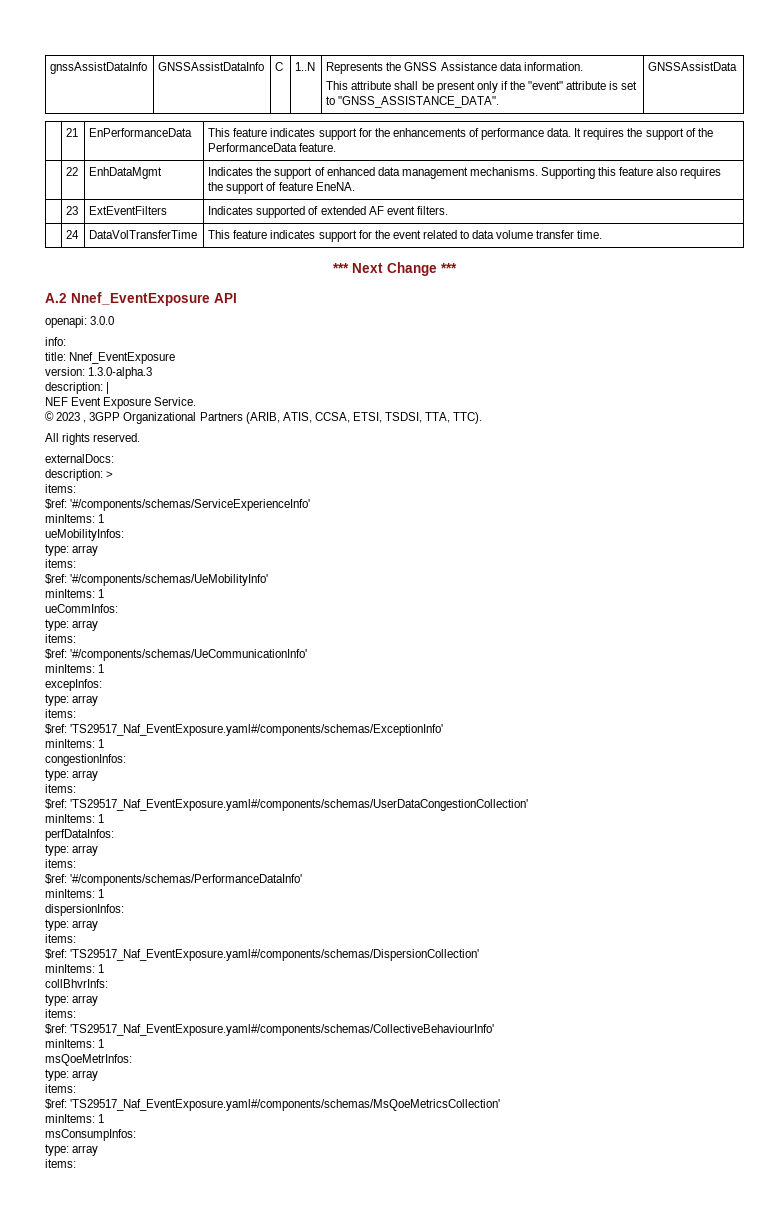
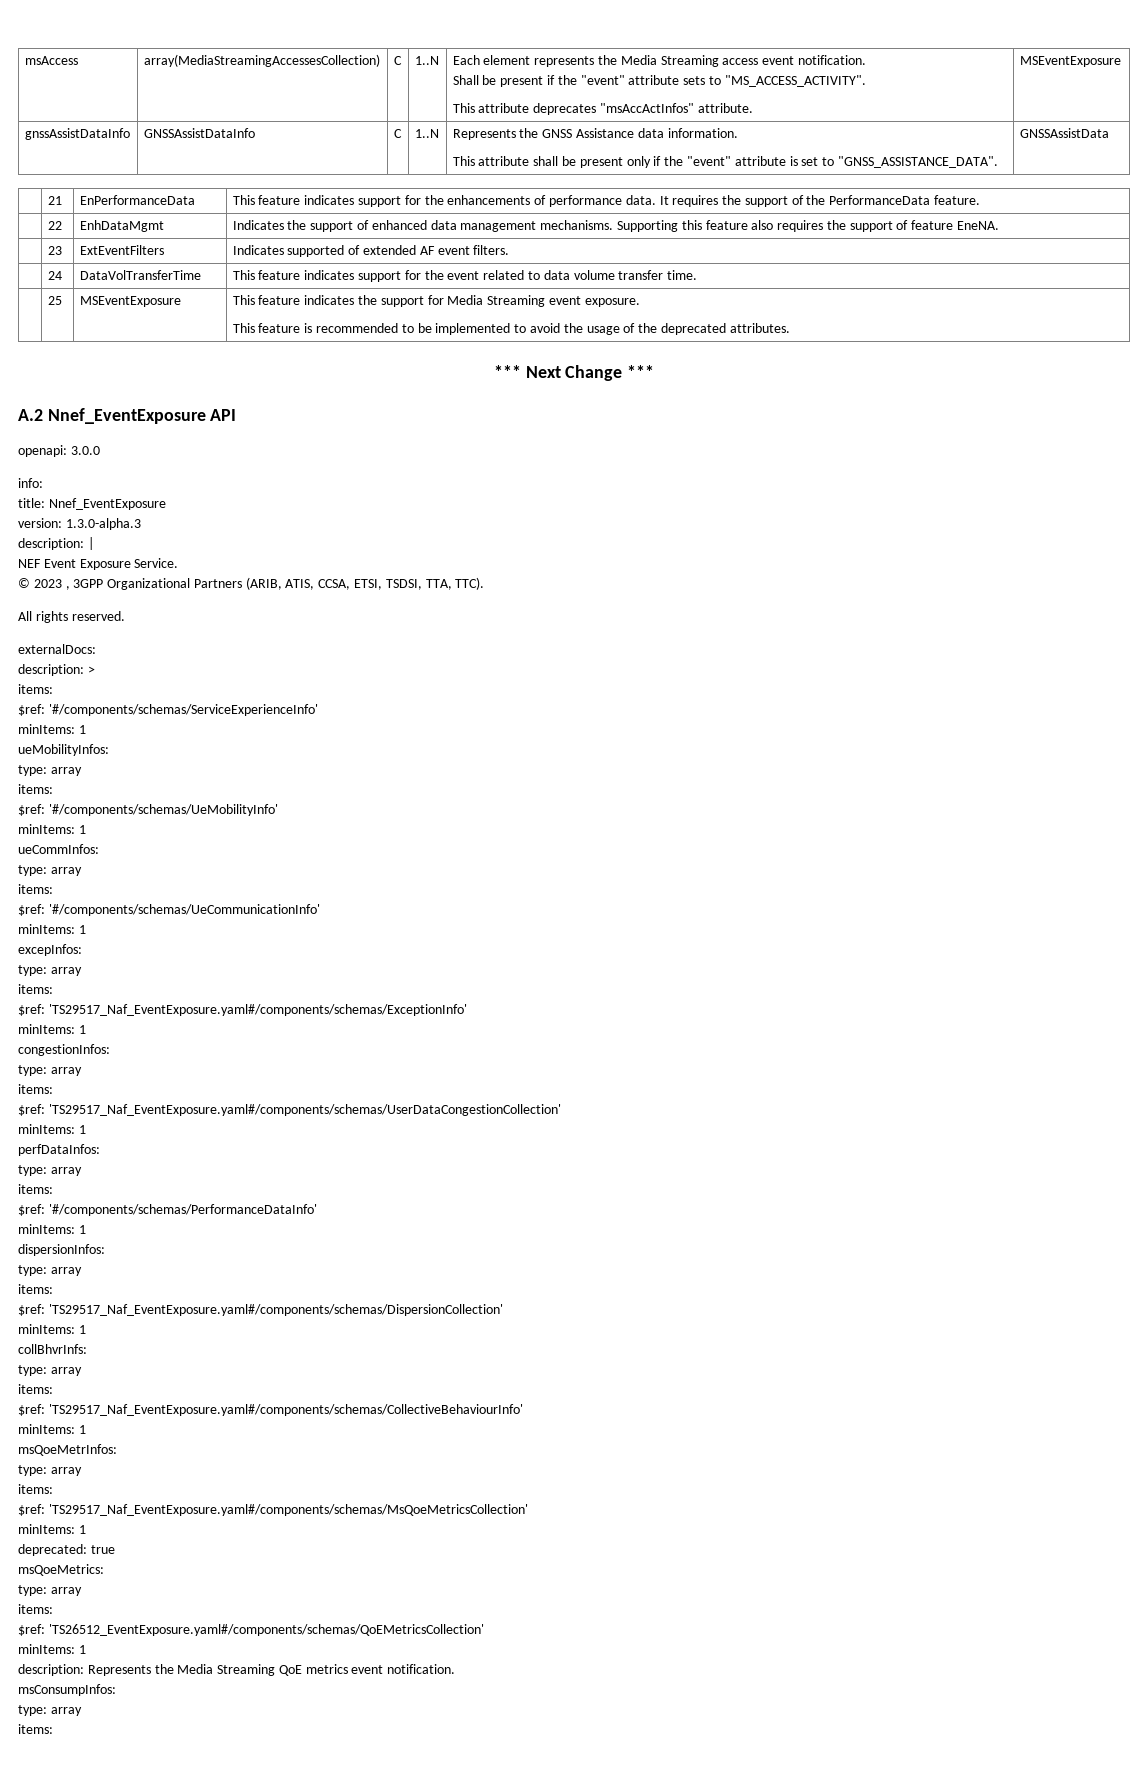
+ msAccess | array(MediaStreamingAccessesCollection) | C | 1..N | Each element represents the Media Streaming access event notification.
+ Shall be present if the "event" attribute sets to "MS_ACCESS_ACTIVITY".
+ This attribute deprecates "msAccActInfos" attribute. | MSEventExposure
+ | 25 | MSEventExposure | This feature indicates the support for Media Streaming event exposure.
+ This feature is recommended to be implemented to avoid the usage of the deprecated attributes.
+ deprecated: true
+ msQoeMetrics:
+ type: array
+ items:
+ $ref: 'TS26512_EventExposure.yaml#/components/schemas/QoEMetricsCollection'
+ minItems: 1
+ description: Represents the Media Streaming QoE metrics event notification.

